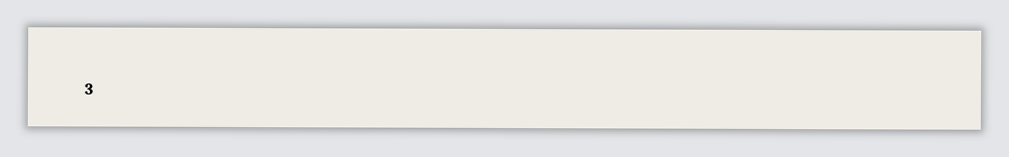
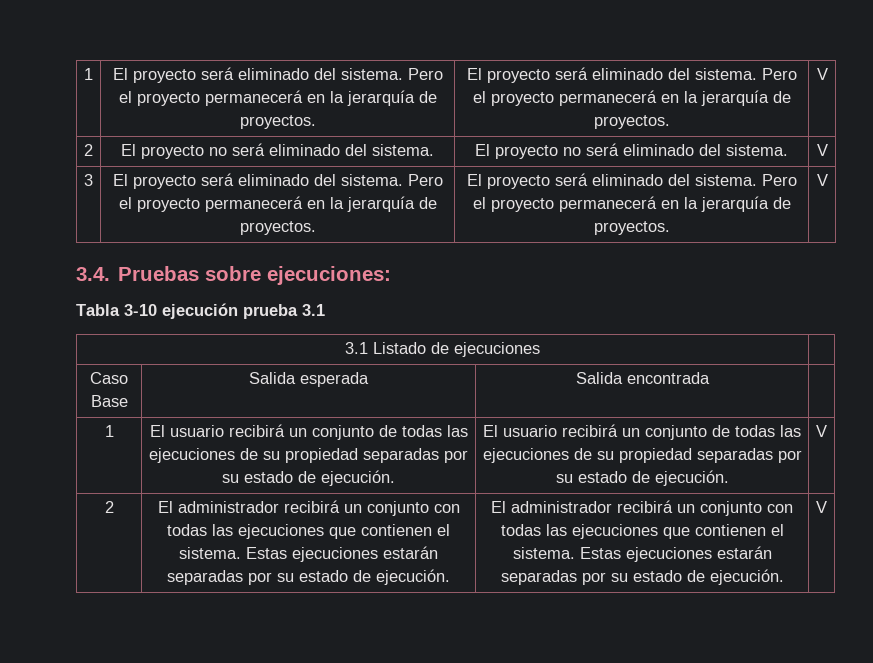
- 3
+ 1 | El proyecto será eliminado del sistema. Pero el proyecto permanecerá en la jerarquía de proyectos. | El proyecto será eliminado del sistema. Pero el proyecto permanecerá en la jerarquía de proyectos. | V
+ 2 | El proyecto no será eliminado del sistema. | El proyecto no será eliminado del sistema. | V
+ 3 | El proyecto será eliminado del sistema. Pero el proyecto permanecerá en la jerarquía de proyectos. | El proyecto será eliminado del sistema. Pero el proyecto permanecerá en la jerarquía de proyectos. | V
+ 3.4. Pruebas sobre ejecuciones:
+ Tabla 3-10 ejecución prueba 3.1
+ 3.1 Listado de ejecuciones |
+ Caso Base | Salida esperada | Salida encontrada |
+ 1 | El usuario recibirá un conjunto de todas las ejecuciones de su propiedad separadas por su estado de ejecución. | El usuario recibirá un conjunto de todas las ejecuciones de su propiedad separadas por su estado de ejecución. | V
+ 2 | El administrador recibirá un conjunto con todas las ejecuciones que contienen el sistema. Estas ejecuciones estarán separadas por su estado de ejecución. | El administrador recibirá un conjunto con todas las ejecuciones que contienen el sistema. Estas ejecuciones estarán separadas por su estado de ejecución. | V

